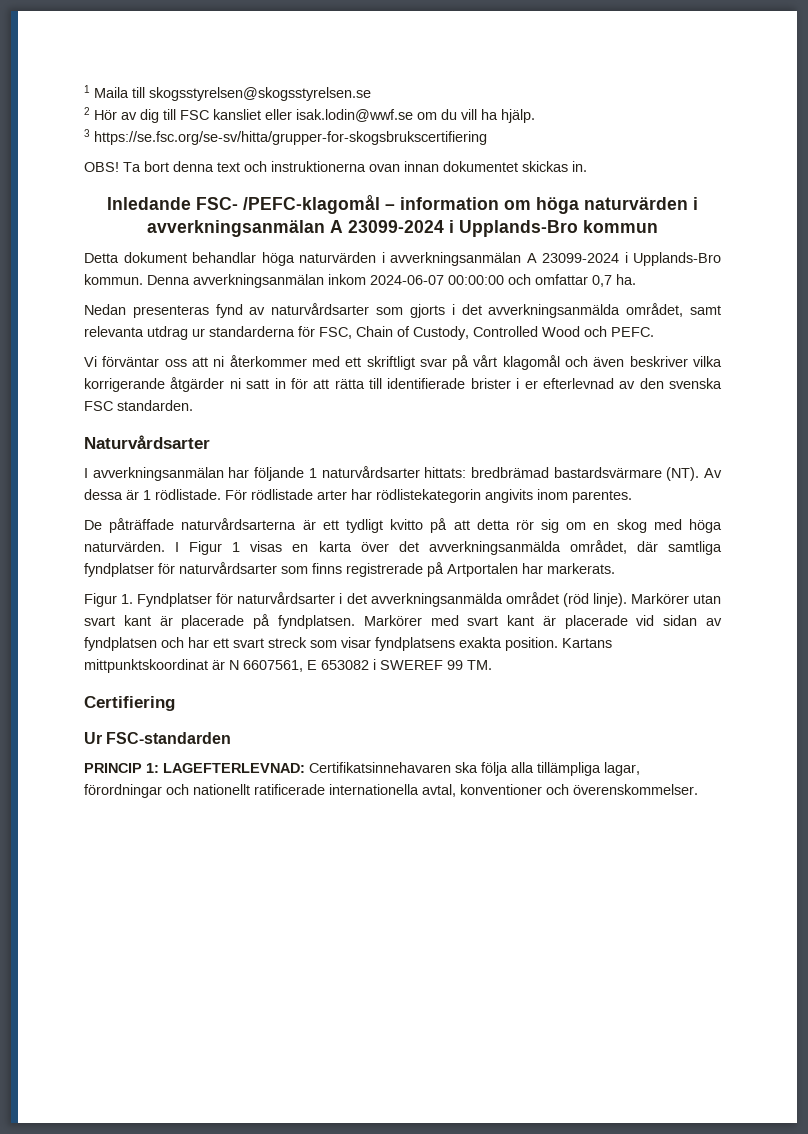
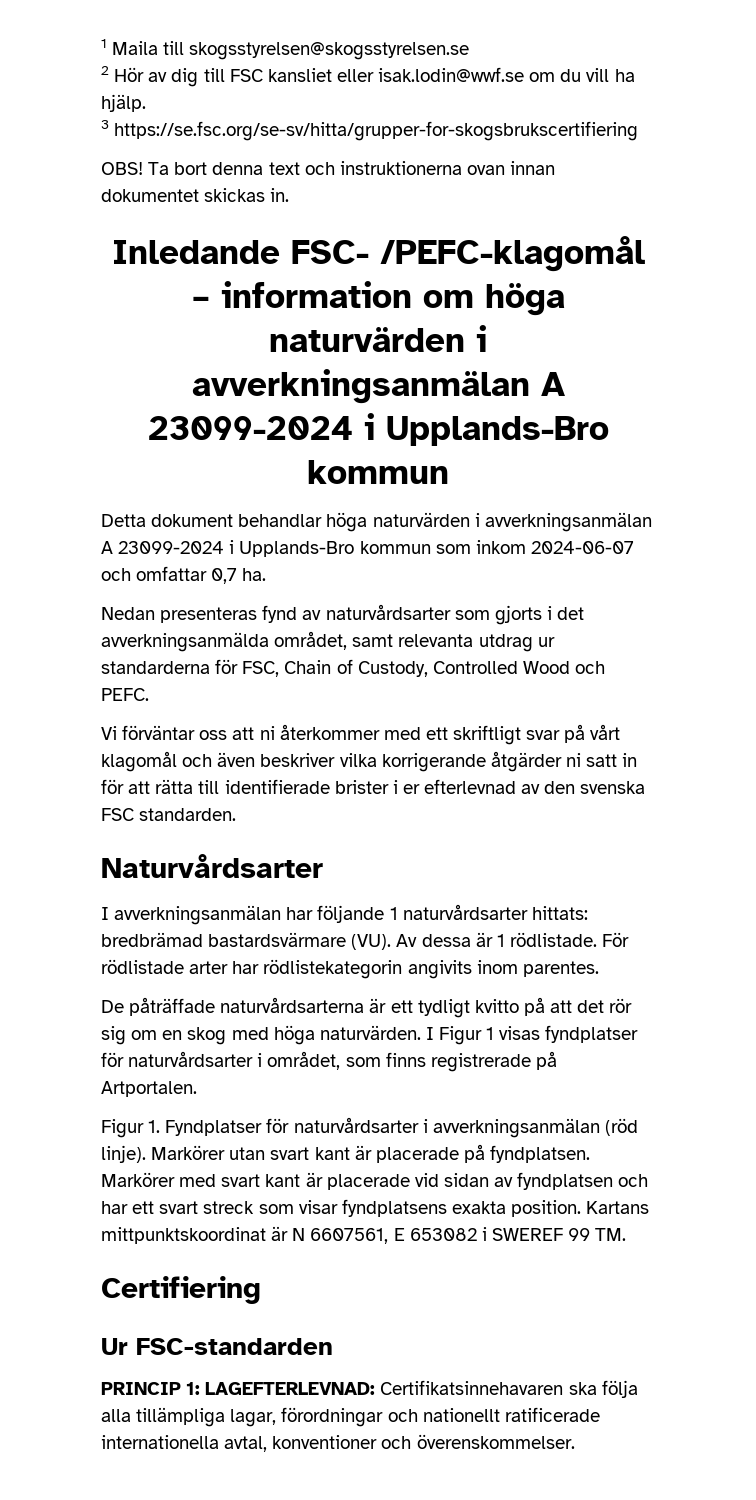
- Detta dokument behandlar höga naturvärden i avverkningsanmälan A 23099-2024 i Upplands-Bro kommun. Denna avverkningsanmälan inkom 2024-06-07 00:00:00 och omfattar 0,7 ha.
+ Detta dokument behandlar höga naturvärden i avverkningsanmälan A 23099-2024 i Upplands-Bro kommun som inkom 2024-06-07 och omfattar 0,7 ha.
- I avverkningsanmälan har följande 1 naturvårdsarter hittats: bredbrämad bastardsvärmare (NT). Av dessa är 1 rödlistade.
+ I avverkningsanmälan har följande 1 naturvårdsarter hittats: bredbrämad bastardsvärmare (VU). Av dessa är 1 rödlistade.
- De påträffade naturvårdsarterna är ett tydligt kvitto på att detta rör sig om en skog med höga naturvärden.
+ De påträffade naturvårdsarterna är ett tydligt kvitto på att det rör sig om en skog med höga naturvärden.
- I Figur 1 visas en karta över det avverkningsanmälda området, där samtliga fyndplatser för naturvårdsarter som finns registrerade på Artportalen har markerats.
+ I Figur 1 visas fyndplatser för naturvårdsarter i området, som finns registrerade på Artportalen.
- Figur 1. Fyndplatser för naturvårdsarter i det avverkningsanmälda området (röd linje).
+ Figur 1. Fyndplatser för naturvårdsarter i avverkningsanmälan (röd linje).

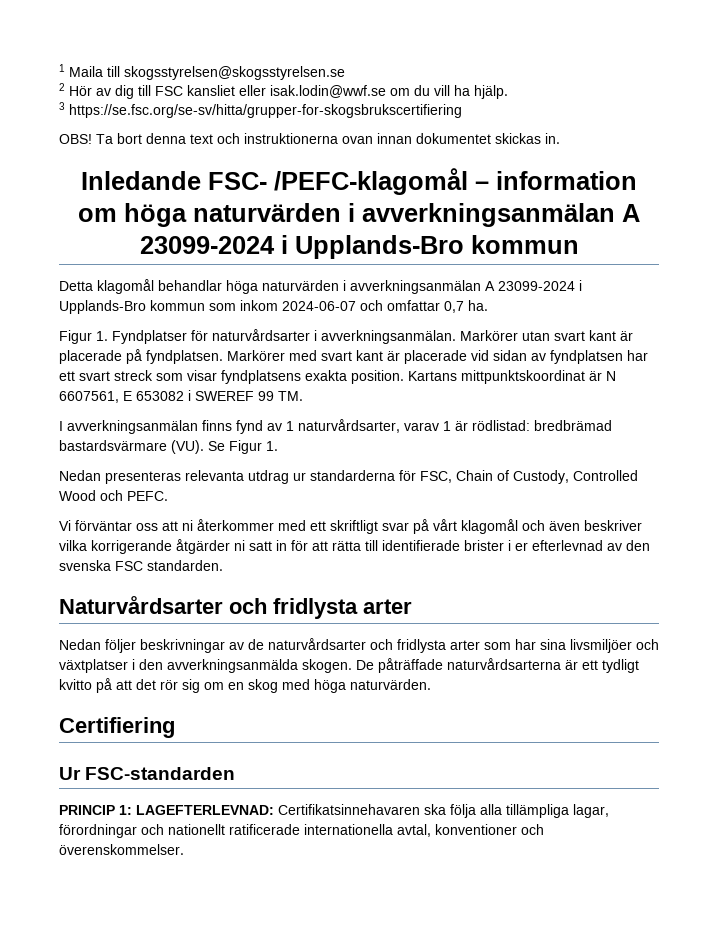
- Detta dokument behandlar höga naturvärden i avverkningsanmälan A 23099-2024 i Upplands-Bro kommun som inkom 2024-06-07 och omfattar 0,7 ha.
+ Detta klagomål behandlar höga naturvärden i avverkningsanmälan A 23099-2024 i Upplands-Bro kommun som inkom 2024-06-07 och omfattar 0,7 ha.
- Nedan presenteras fynd av naturvårdsarter som gjorts i det avverkningsanmälda området, samt relevanta utdrag ur standarderna för FSC, Chain of Custody, Controlled Wood och PEFC.
+ Figur 1. Fyndplatser för naturvårdsarter i avverkningsanmälan. Markörer utan svart kant är placerade på fyndplatsen. Markörer med svart kant är placerade vid sidan av fyndplatsen har ett svart streck som visar fyndplatsens exakta position. Kartans mittpunktskoordinat är N 6607561, E 653082 i SWEREF 99 TM.
+ I avverkningsanmälan finns fynd av 1 naturvårdsarter, varav 1 är rödlistad: bredbrämad bastardsvärmare (VU). Se Figur 1.
+ Nedan presenteras relevanta utdrag ur standarderna för FSC, Chain of Custody, Controlled Wood och PEFC.
- Naturvårdsarter
- I avverkningsanmälan har följande 1 naturvårdsarter hittats: bredbrämad bastardsvärmare (VU). Av dessa är 1 rödlistade. För rödlistade arter har rödlistekategorin angivits inom parentes.
- De påträffade naturvårdsarterna är ett tydligt kvitto på att det rör sig om en skog med höga naturvärden. I Figur 1 visas fyndplatser för naturvårdsarter i området, som finns registrerade på Artportalen.
- Figur 1. Fyndplatser för naturvårdsarter i avverkningsanmälan (röd linje). Markörer utan svart kant är placerade på fyndplatsen. Markörer med svart kant är placerade vid sidan av fyndplatsen och har ett svart streck som visar fyndplatsens exakta position. Kartans mittpunktskoordinat är N 6607561, E 653082 i SWEREF 99 TM.
+ Naturvårdsarter och fridlysta arter
+ Nedan följer beskrivningar av de naturvårdsarter och fridlysta arter som har sina livsmiljöer och växtplatser i den avverkningsanmälda skogen. De påträffade naturvårdsarterna är ett tydligt kvitto på att det rör sig om en skog med höga naturvärden.

